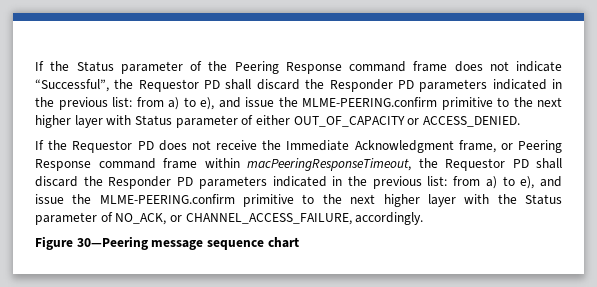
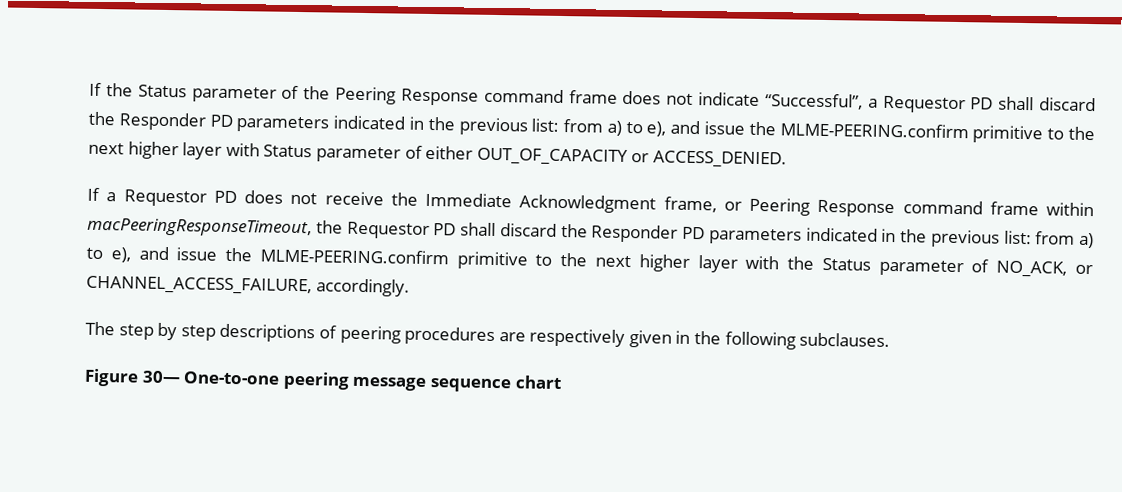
- If the Status parameter of the Peering Response command frame does not indicate “Successful”, the Requestor PD shall discard the Responder PD parameters indicated in the previous list: from a) to e), and issue the MLME-PEERING.confirm primitive to the next higher layer with Status parameter of either OUT_OF_CAPACITY or ACCESS_DENIED.
+ If the Status parameter of the Peering Response command frame does not indicate “Successful”, a Requestor PD shall discard the Responder PD parameters indicated in the previous list: from a) to e), and issue the MLME-PEERING.confirm primitive to the next higher layer with Status parameter of either OUT_OF_CAPACITY or ACCESS_DENIED.
- If the Requestor PD does not receive the Immediate Acknowledgment frame, or Peering Response command frame within macPeeringResponseTimeout, the Requestor PD shall discard the Responder PD parameters indicated in the previous list: from a) to e), and issue the MLME-PEERING.confirm primitive to the next higher layer with the Status parameter of NO_ACK, or CHANNEL_ACCESS_FAILURE, accordingly.
+ If a Requestor PD does not receive the Immediate Acknowledgment frame, or Peering Response command frame within macPeeringResponseTimeout, the Requestor PD shall discard the Responder PD parameters indicated in the previous list: from a) to e), and issue the MLME-PEERING.confirm primitive to the next higher layer with the Status parameter of NO_ACK, or CHANNEL_ACCESS_FAILURE, accordingly.
- Figure 30—Peering message sequence chart
+ The step by step descriptions of peering procedures are respectively given in the following subclauses.
+ Figure 30— One-to-one peering message sequence chart

